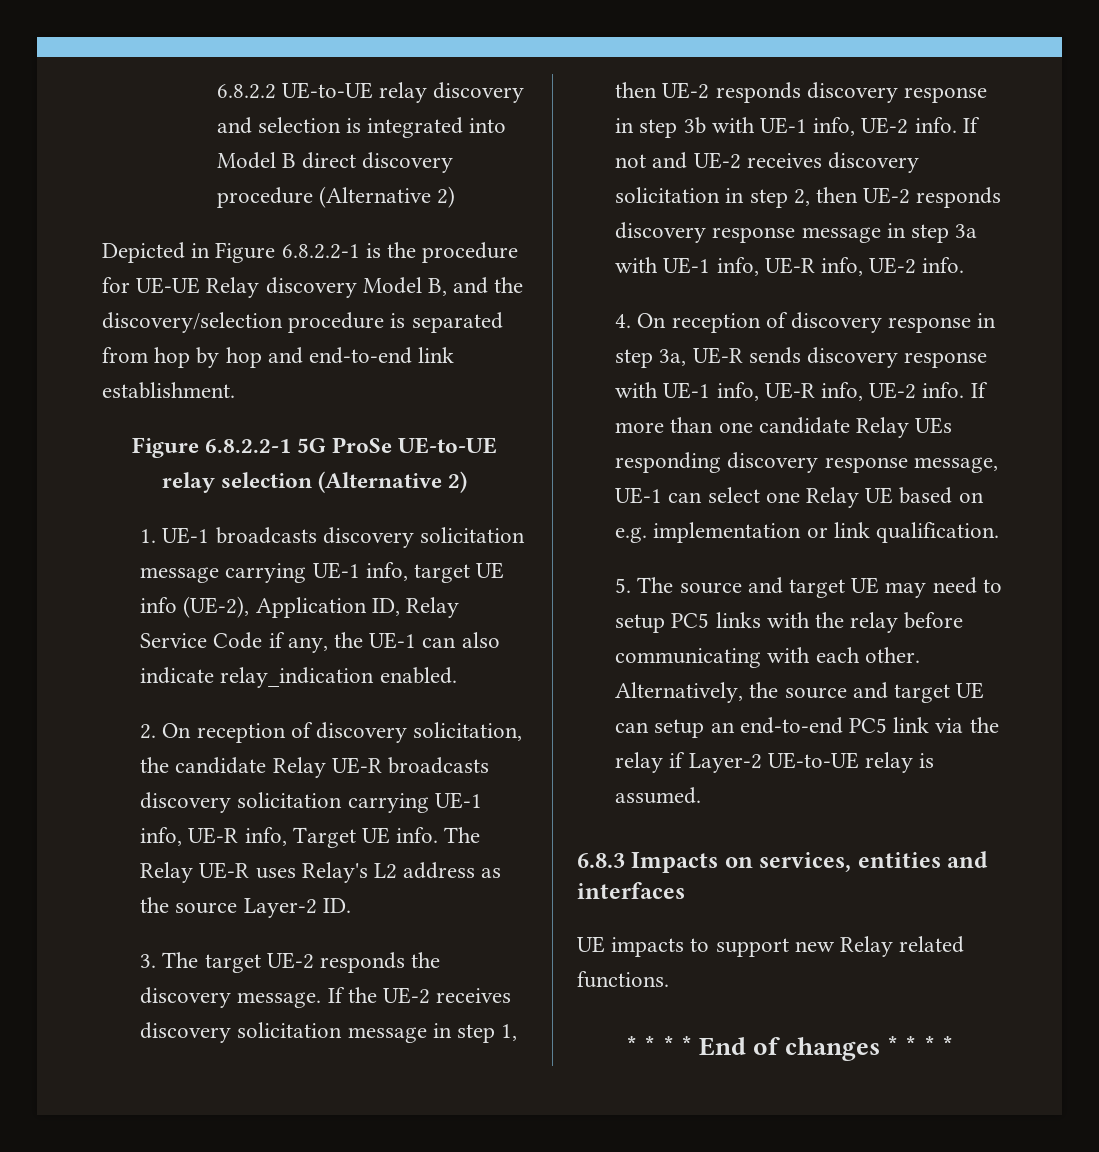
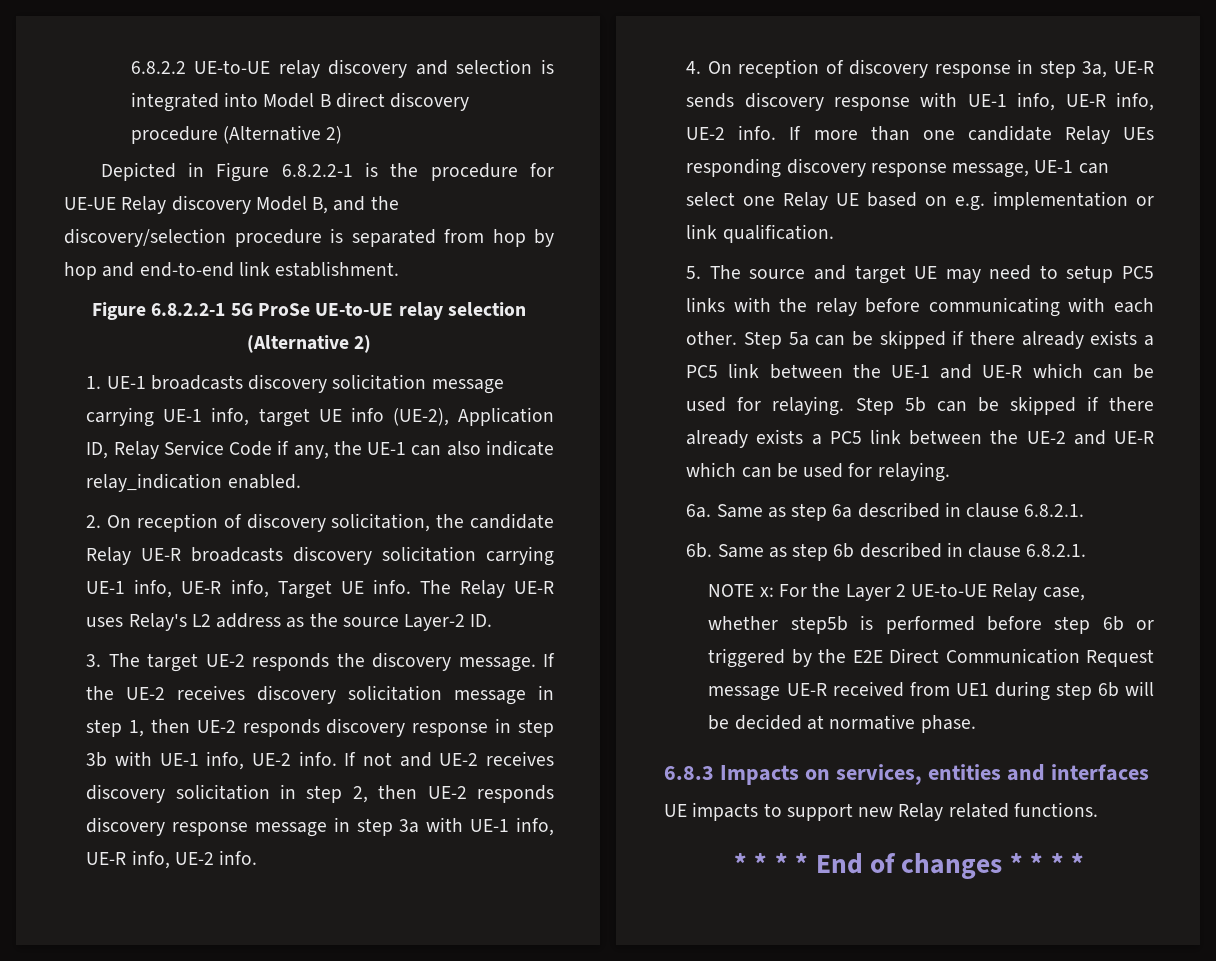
- Alternatively, the source and target UE can setup an end-to-end PC5 link via the relay if Layer-2 UE-to-UE relay is assumed.
+ Step 5a can be skipped if there already exists a PC5 link between the UE-1 and UE-R which can be used for relaying. Step 5b can be skipped if there already exists a PC5 link between the UE-2 and UE-R which can be used for relaying.
+ 6a. Same as step 6a described in clause 6.8.2.1.
+ 6b. Same as step 6b described in clause 6.8.2.1.
+ NOTE x: For the Layer 2 UE-to-UE Relay case, whether step5b is performed before step 6b or triggered by the E2E Direct Communication Request message UE-R received from UE1 during step 6b will be decided at normative phase.

